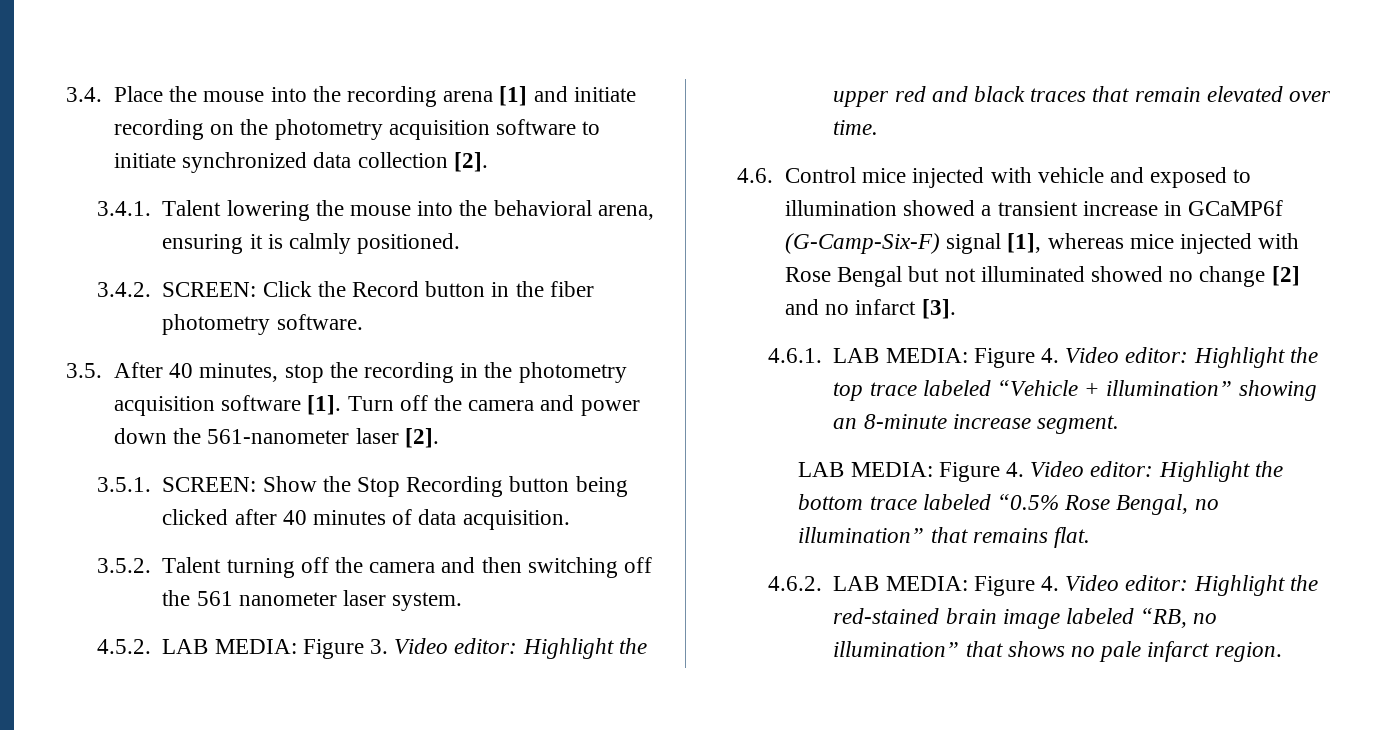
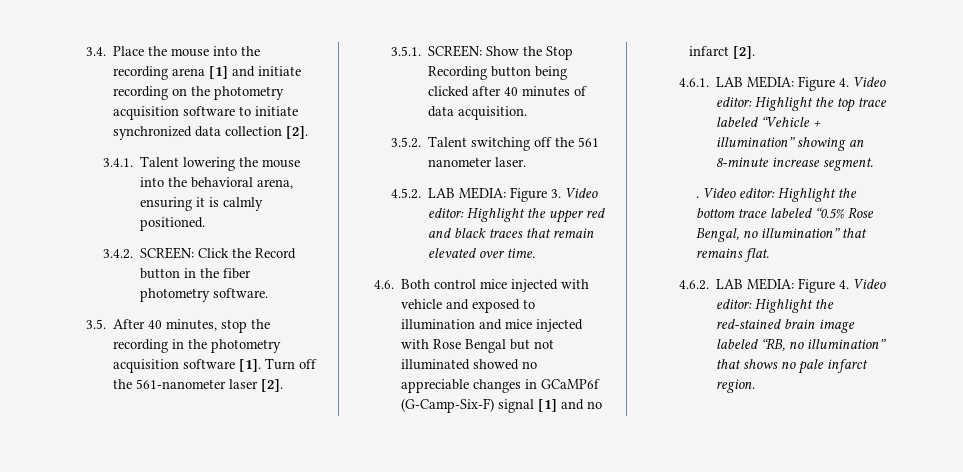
- Turn off the camera and power down the 561-nanometer laser [2].
+ Turn off the 561-nanometer laser [2].
- 3.5.2. Talent turning off the camera and then switching off the 561 nanometer laser system.
+ 3.5.2. Talent switching off the 561 nanometer laser.
- 4.6. Control mice injected with vehicle and exposed to illumination showed a transient increase in GCaMP6f (G-Camp-Six-F) signal [1], whereas mice injected with Rose Bengal but not illuminated showed no change [2] and no infarct [3].
+ 4.6. Both control mice injected with vehicle and exposed to illumination and mice injected with Rose Bengal but not illuminated showed no appreciable changes in GCaMP6f (G-Camp-Six-F) signal [1] and no infarct [2].
- LAB MEDIA: Figure 4. Video editor: Highlight the bottom trace labeled “0.5% Rose Bengal, no illumination” that remains flat.
+ . Video editor: Highlight the bottom trace labeled “0.5% Rose Bengal, no illumination” that remains flat.

